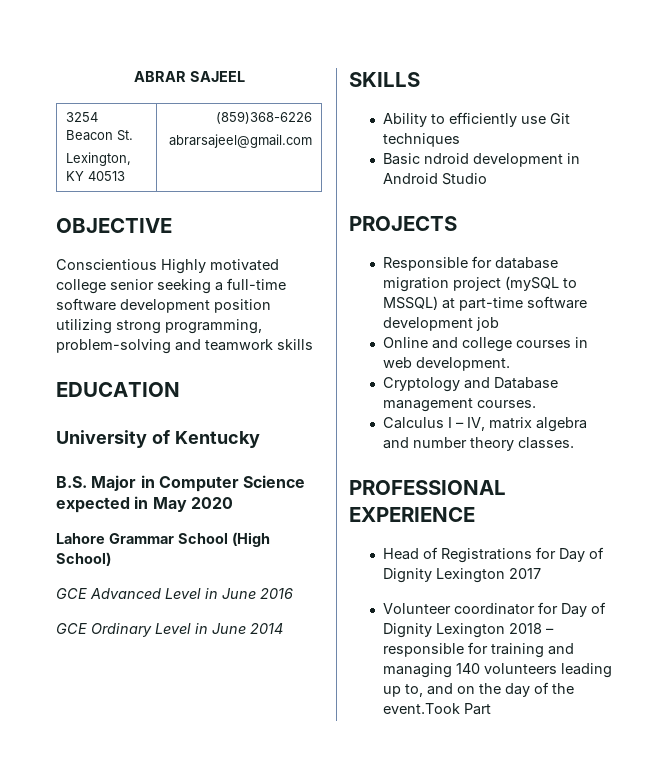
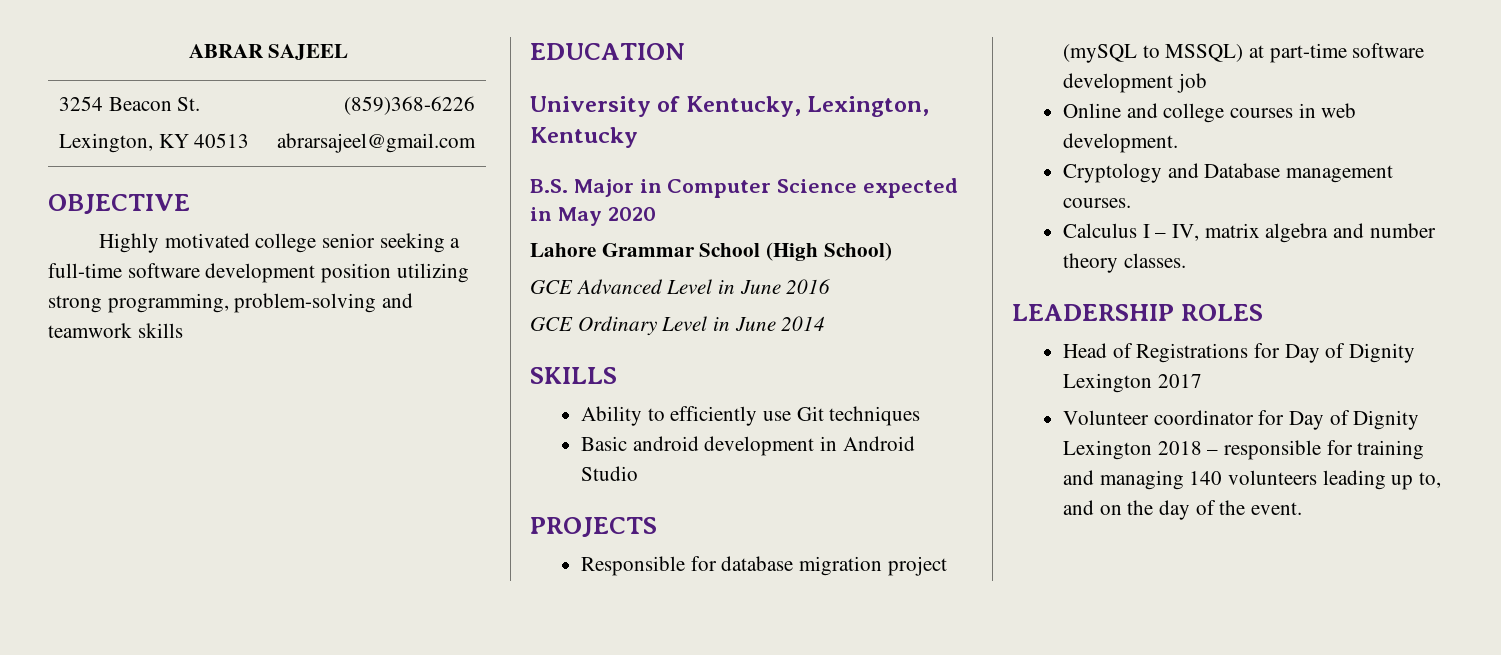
- Conscientious Highly motivated college senior seeking a full-time software development position utilizing strong programming, problem-solving and teamwork skills
+ Highly motivated college senior seeking a full-time software development position utilizing strong programming, problem-solving and teamwork skills
- University of Kentucky
+ University of Kentucky, Lexington, Kentucky
- Basic ndroid development in Android Studio
+ Basic android development in Android Studio
- PROFESSIONAL EXPERIENCE
+ LEADERSHIP ROLES
- Volunteer coordinator for Day of Dignity Lexington 2018 – responsible for training and managing 140 volunteers leading up to, and on the day of the event.Took Part
+ Volunteer coordinator for Day of Dignity Lexington 2018 – responsible for training and managing 140 volunteers leading up to, and on the day of the event.

